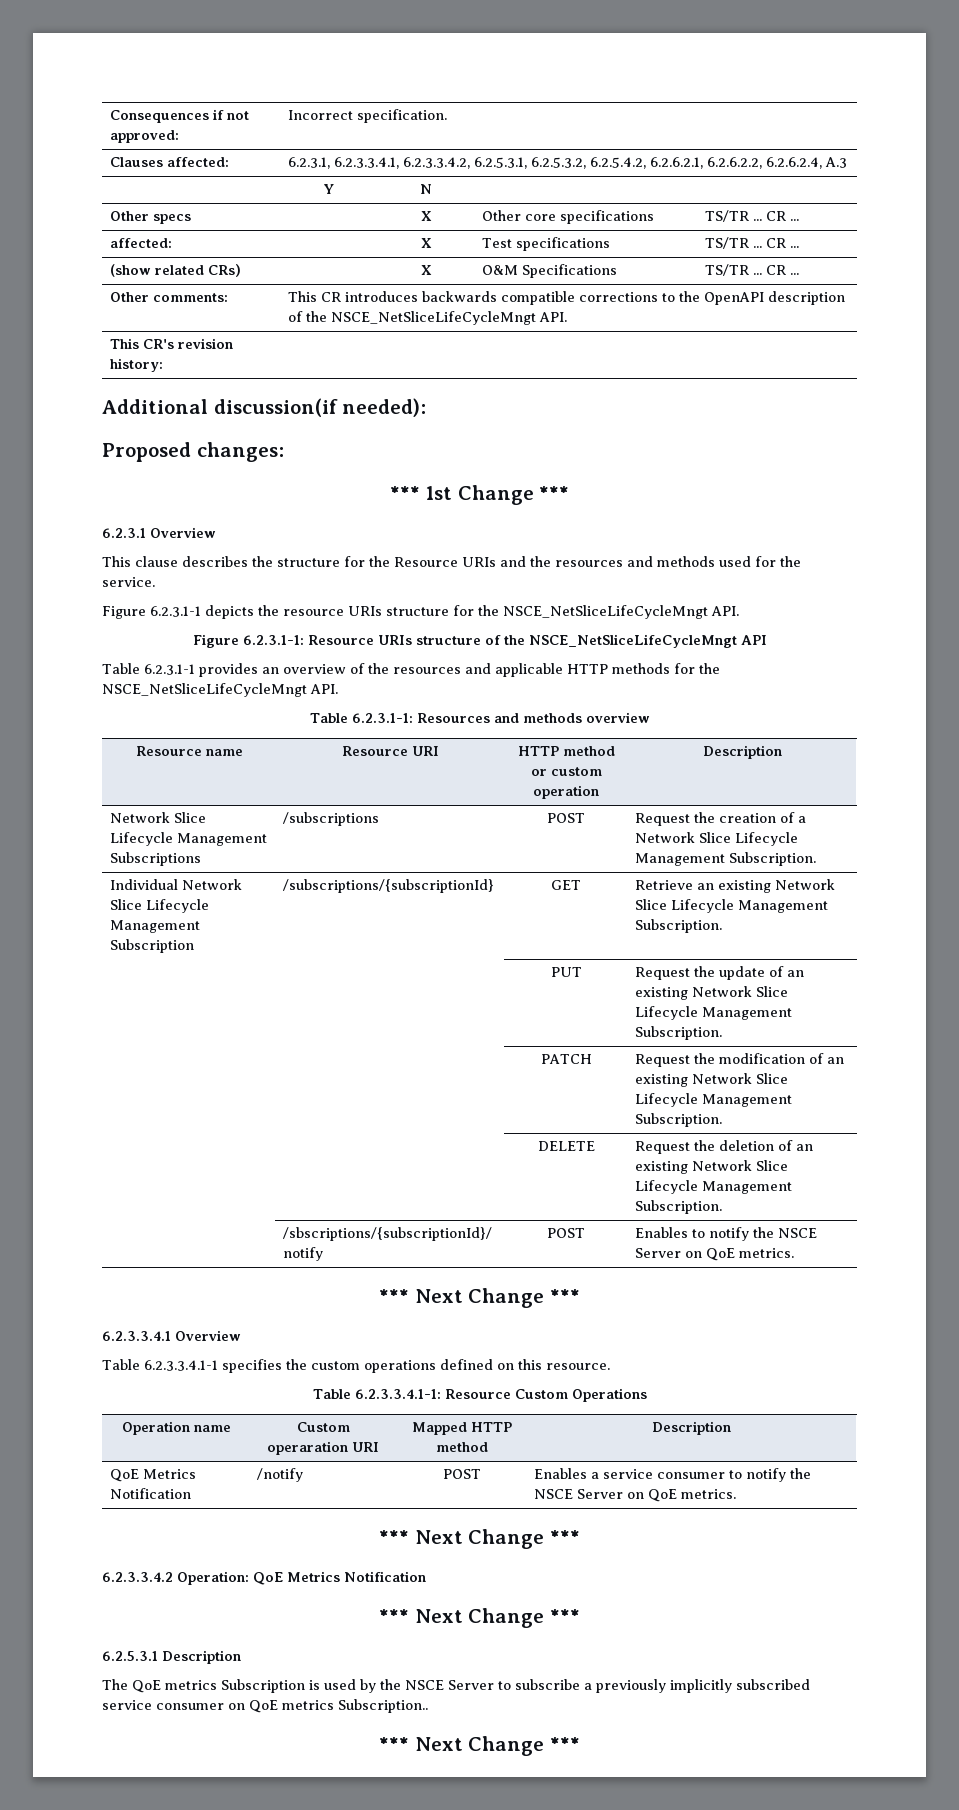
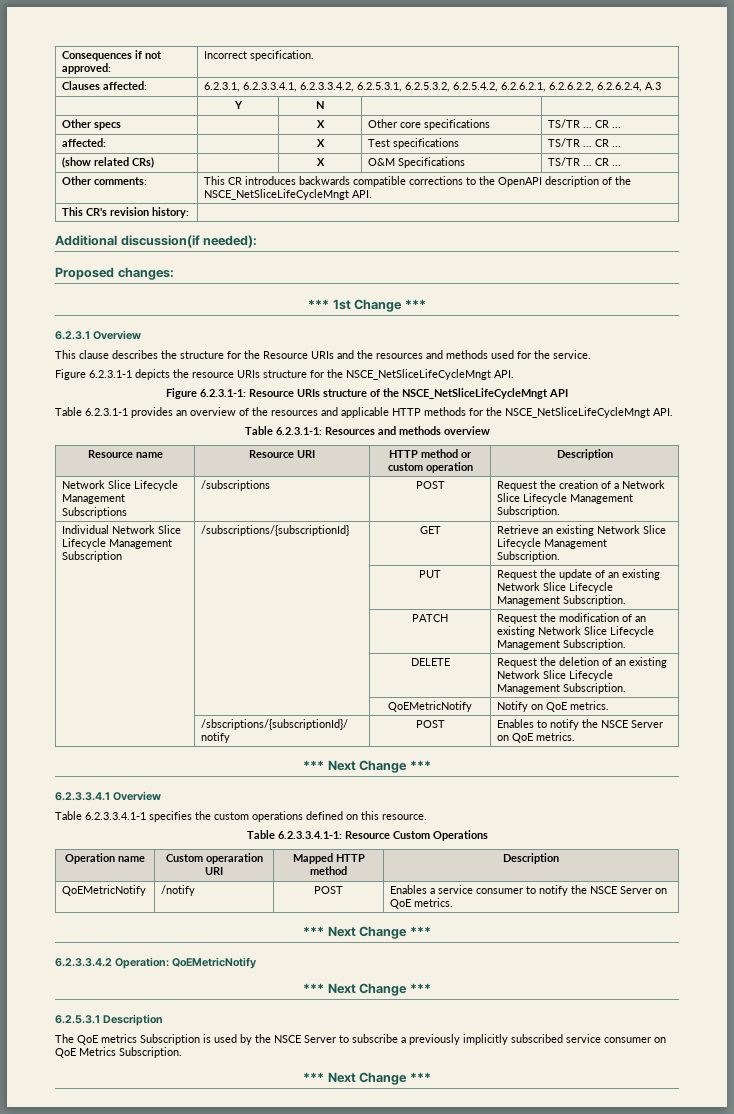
+ | | QoEMetricNotify | Notify on QoE metrics.
- QoE Metrics Notification | /notify | POST | Enables a service consumer to notify the NSCE Server on QoE metrics.
+ QoEMetricNotify | /notify | POST | Enables a service consumer to notify the NSCE Server on QoE metrics.
- 6.2.3.3.4.2 Operation: QoE Metrics Notification
+ 6.2.3.3.4.2 Operation: QoEMetricNotify
- The QoE metrics Subscription is used by the NSCE Server to subscribe a previously implicitly subscribed service consumer on QoE metrics Subscription..
+ The QoE metrics Subscription is used by the NSCE Server to subscribe a previously implicitly subscribed service consumer on QoE Metrics Subscription.

